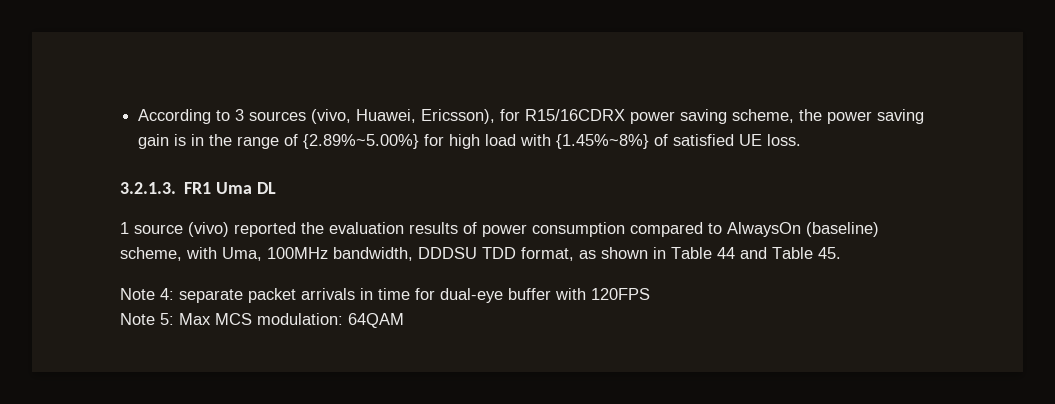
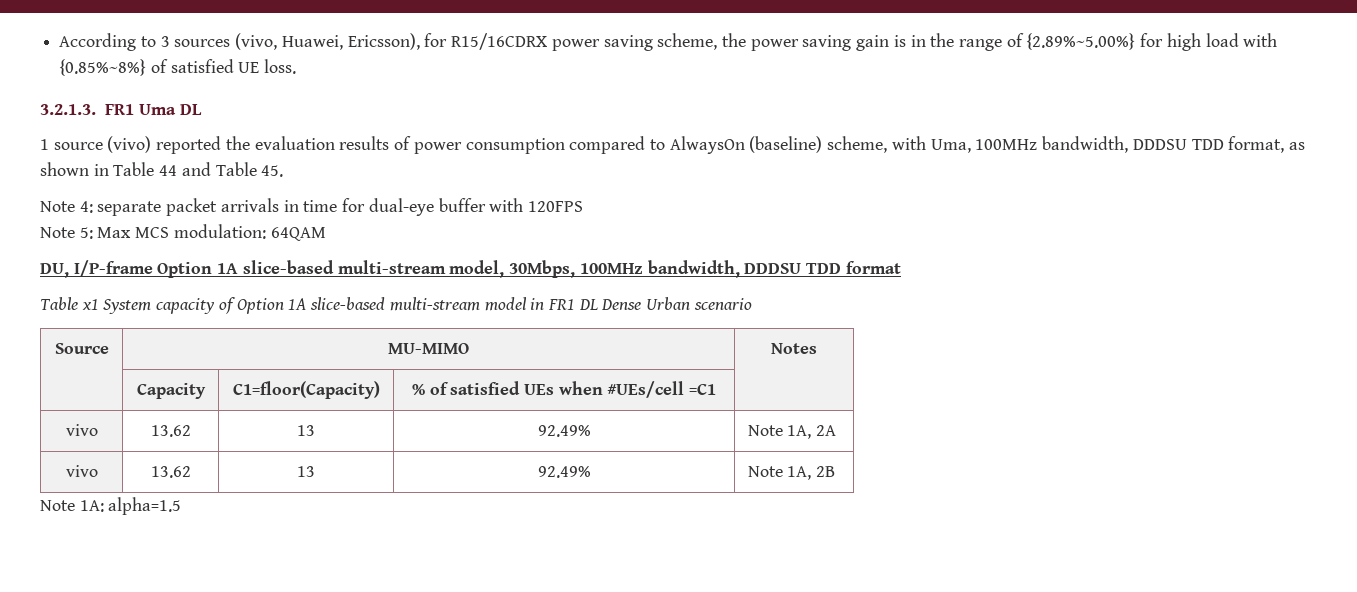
- According to 3 sources (vivo, Huawei, Ericsson), for R15/16CDRX power saving scheme, the power saving gain is in the range of {2.89%~5.00%} for high load with {1.45%~8%} of satisfied UE loss.
+ According to 3 sources (vivo, Huawei, Ericsson), for R15/16CDRX power saving scheme, the power saving gain is in the range of {2.89%~5.00%} for high load with {0.85%~8%} of satisfied UE loss.
+ DU, I/P-frame Option 1A slice-based multi-stream model, 30Mbps, 100MHz bandwidth, DDDSU TDD format
+ Table x1 System capacity of Option 1A slice-based multi-stream model in FR1 DL Dense Urban scenario
+ Source | MU-MIMO | Notes
+ | Capacity | C1=floor(Capacity) | % of satisfied UEs when #UEs/cell =C1 |
+ vivo | 13.62 | 13 | 92.49% | Note 1A, 2A
+ vivo | 13.62 | 13 | 92.49% | Note 1A, 2B
+ Note 1A: alpha=1.5

